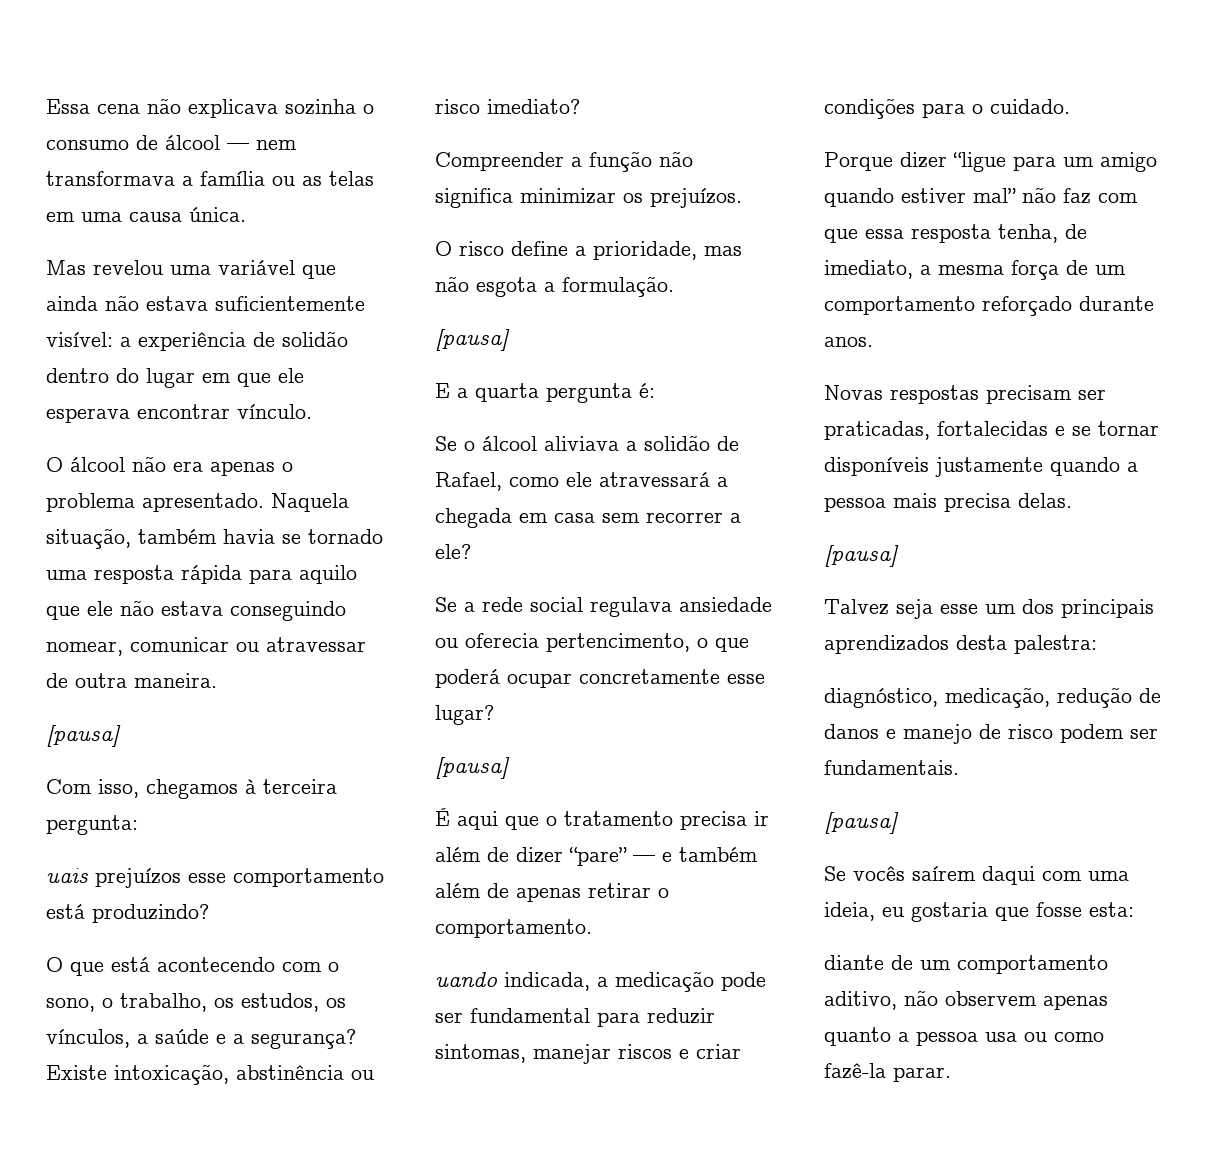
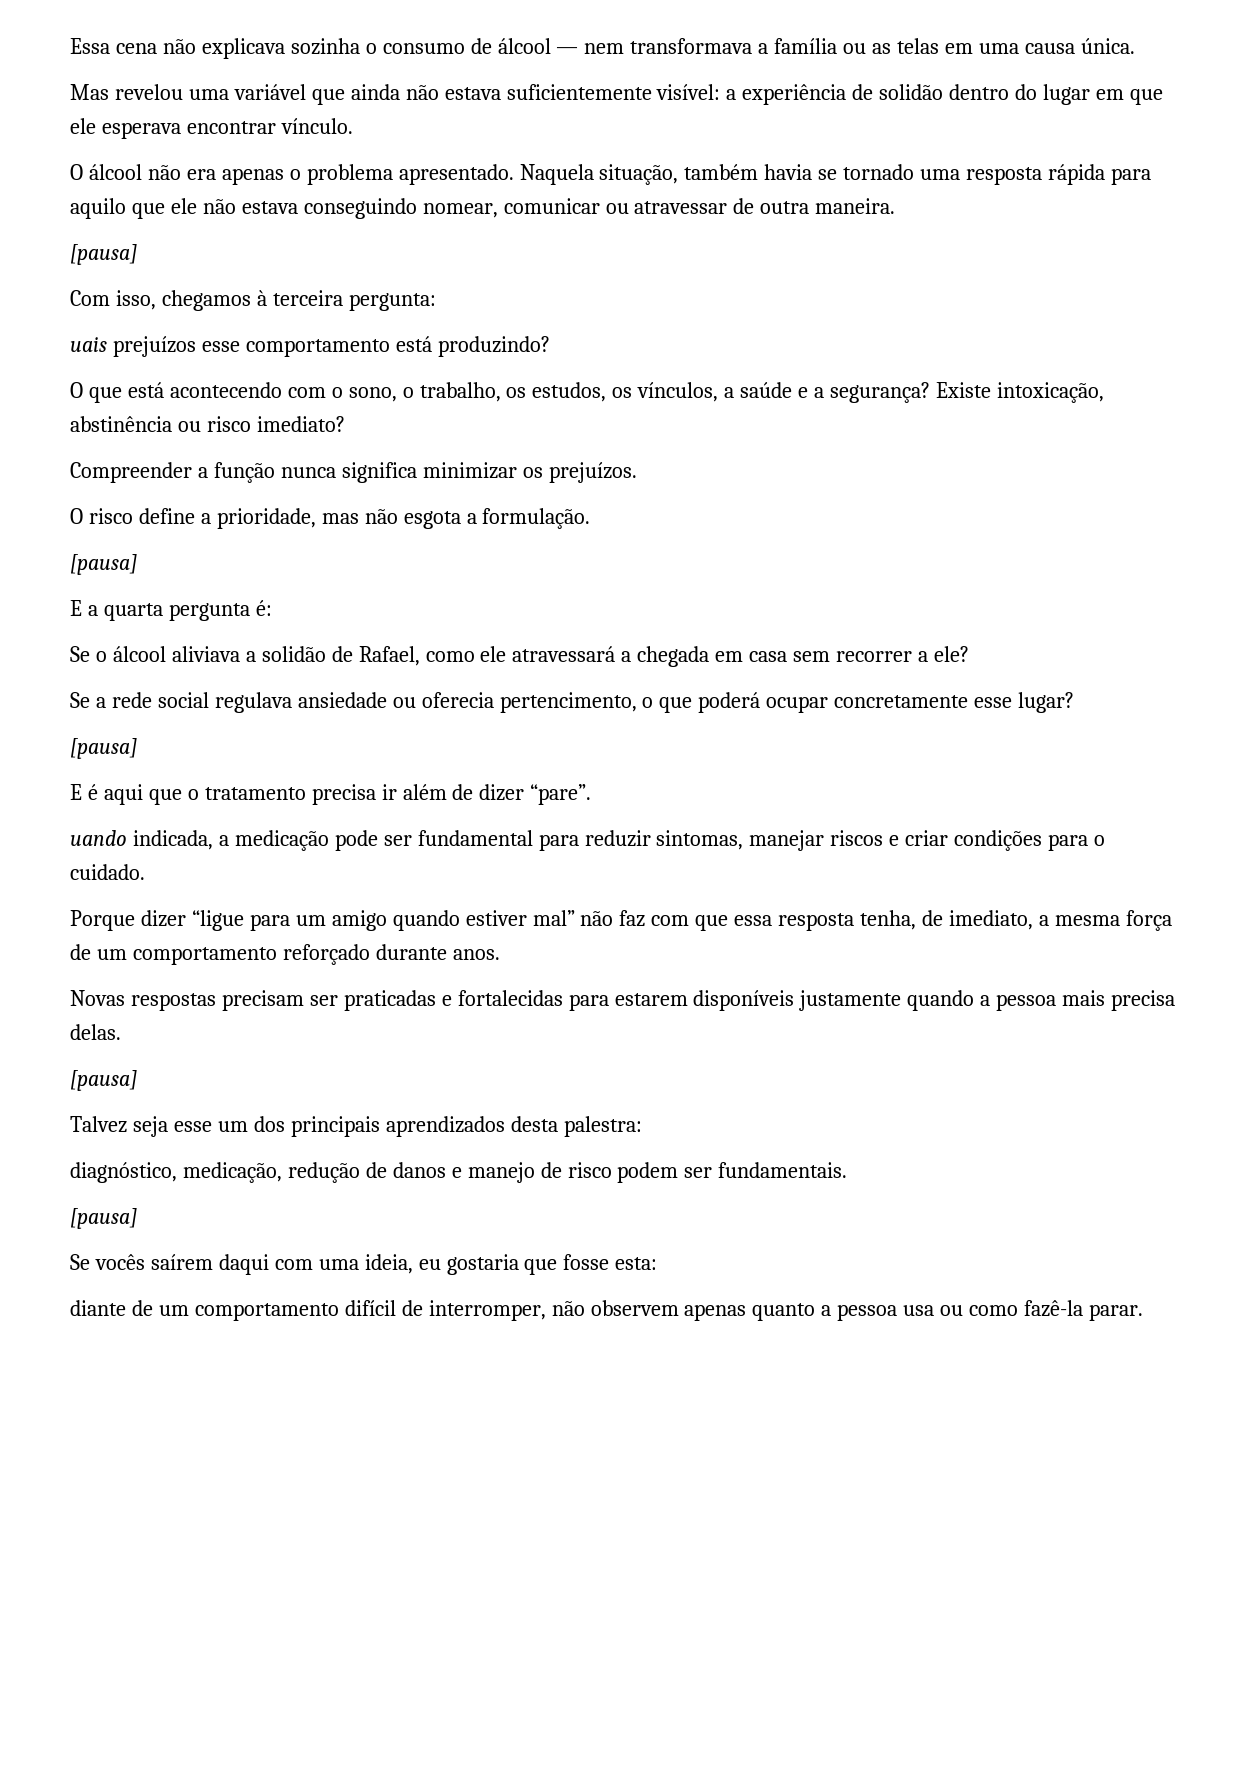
- Compreender a função não significa minimizar os prejuízos.
+ Compreender a função nunca significa minimizar os prejuízos.
- É aqui que o tratamento precisa ir além de dizer “pare” — e também além de apenas retirar o comportamento.
+ E é aqui que o tratamento precisa ir além de dizer “pare”.
- Novas respostas precisam ser praticadas, fortalecidas e se tornar disponíveis justamente quando a pessoa mais precisa delas.
+ Novas respostas precisam ser praticadas e fortalecidas para estarem disponíveis justamente quando a pessoa mais precisa delas.
- diante de um comportamento aditivo, não observem apenas quanto a pessoa usa ou como fazê-la parar.
+ diante de um comportamento difícil de interromper, não observem apenas quanto a pessoa usa ou como fazê-la parar.

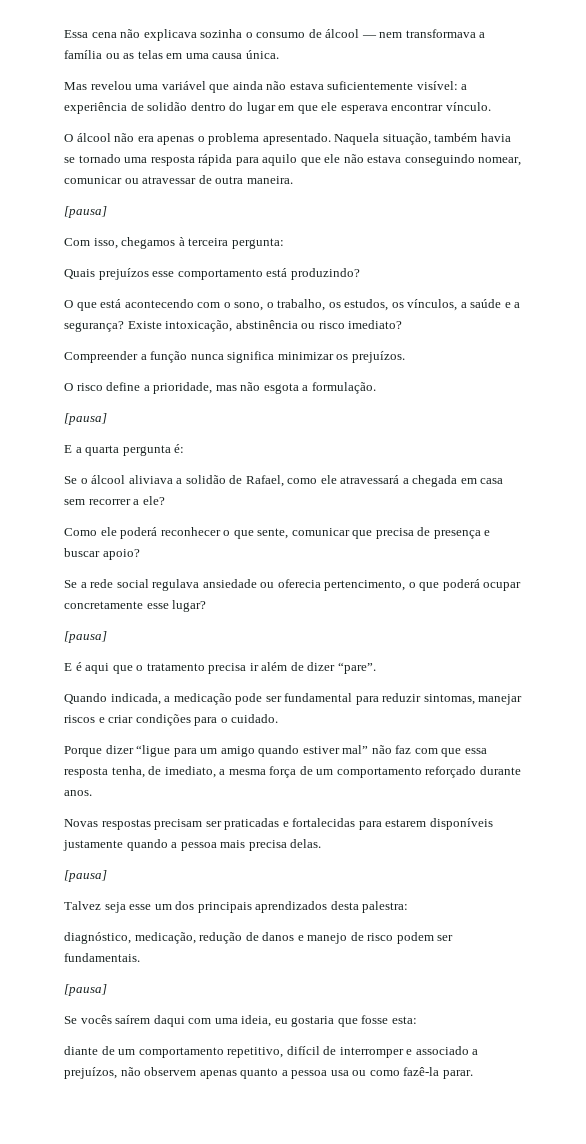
- uais prejuízos esse comportamento está produzindo?
+ Quais prejuízos esse comportamento está produzindo?
+ Como ele poderá reconhecer o que sente, comunicar que precisa de presença e buscar apoio?
- uando indicada, a medicação pode ser fundamental para reduzir sintomas, manejar riscos e criar condições para o cuidado.
+ Quando indicada, a medicação pode ser fundamental para reduzir sintomas, manejar riscos e criar condições para o cuidado.
- diante de um comportamento difícil de interromper, não observem apenas quanto a pessoa usa ou como fazê-la parar.
+ diante de um comportamento repetitivo, difícil de interromper e associado a prejuízos, não observem apenas quanto a pessoa usa ou como fazê-la parar.

